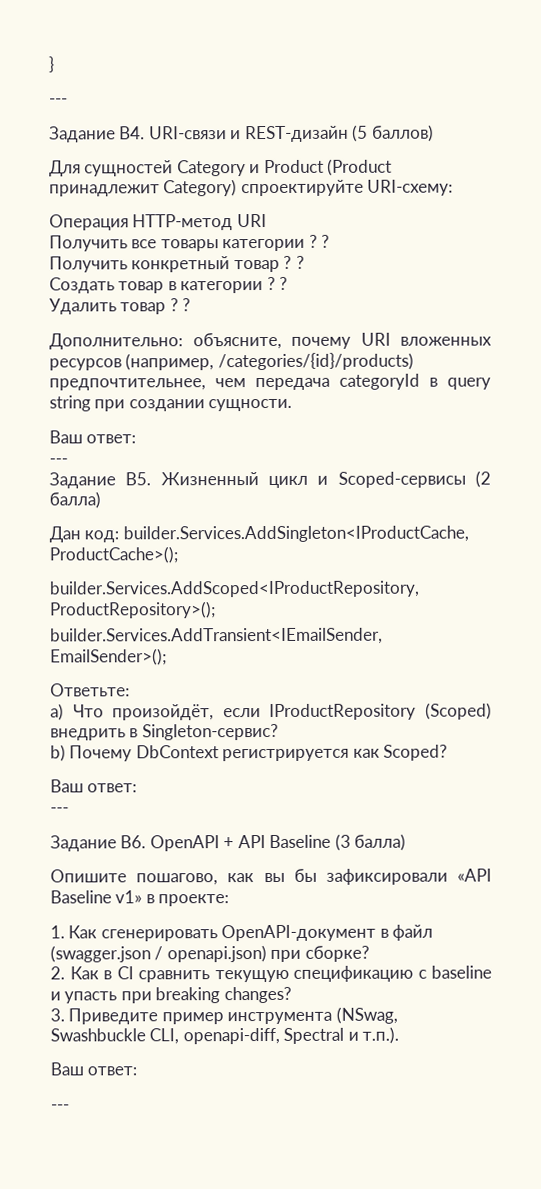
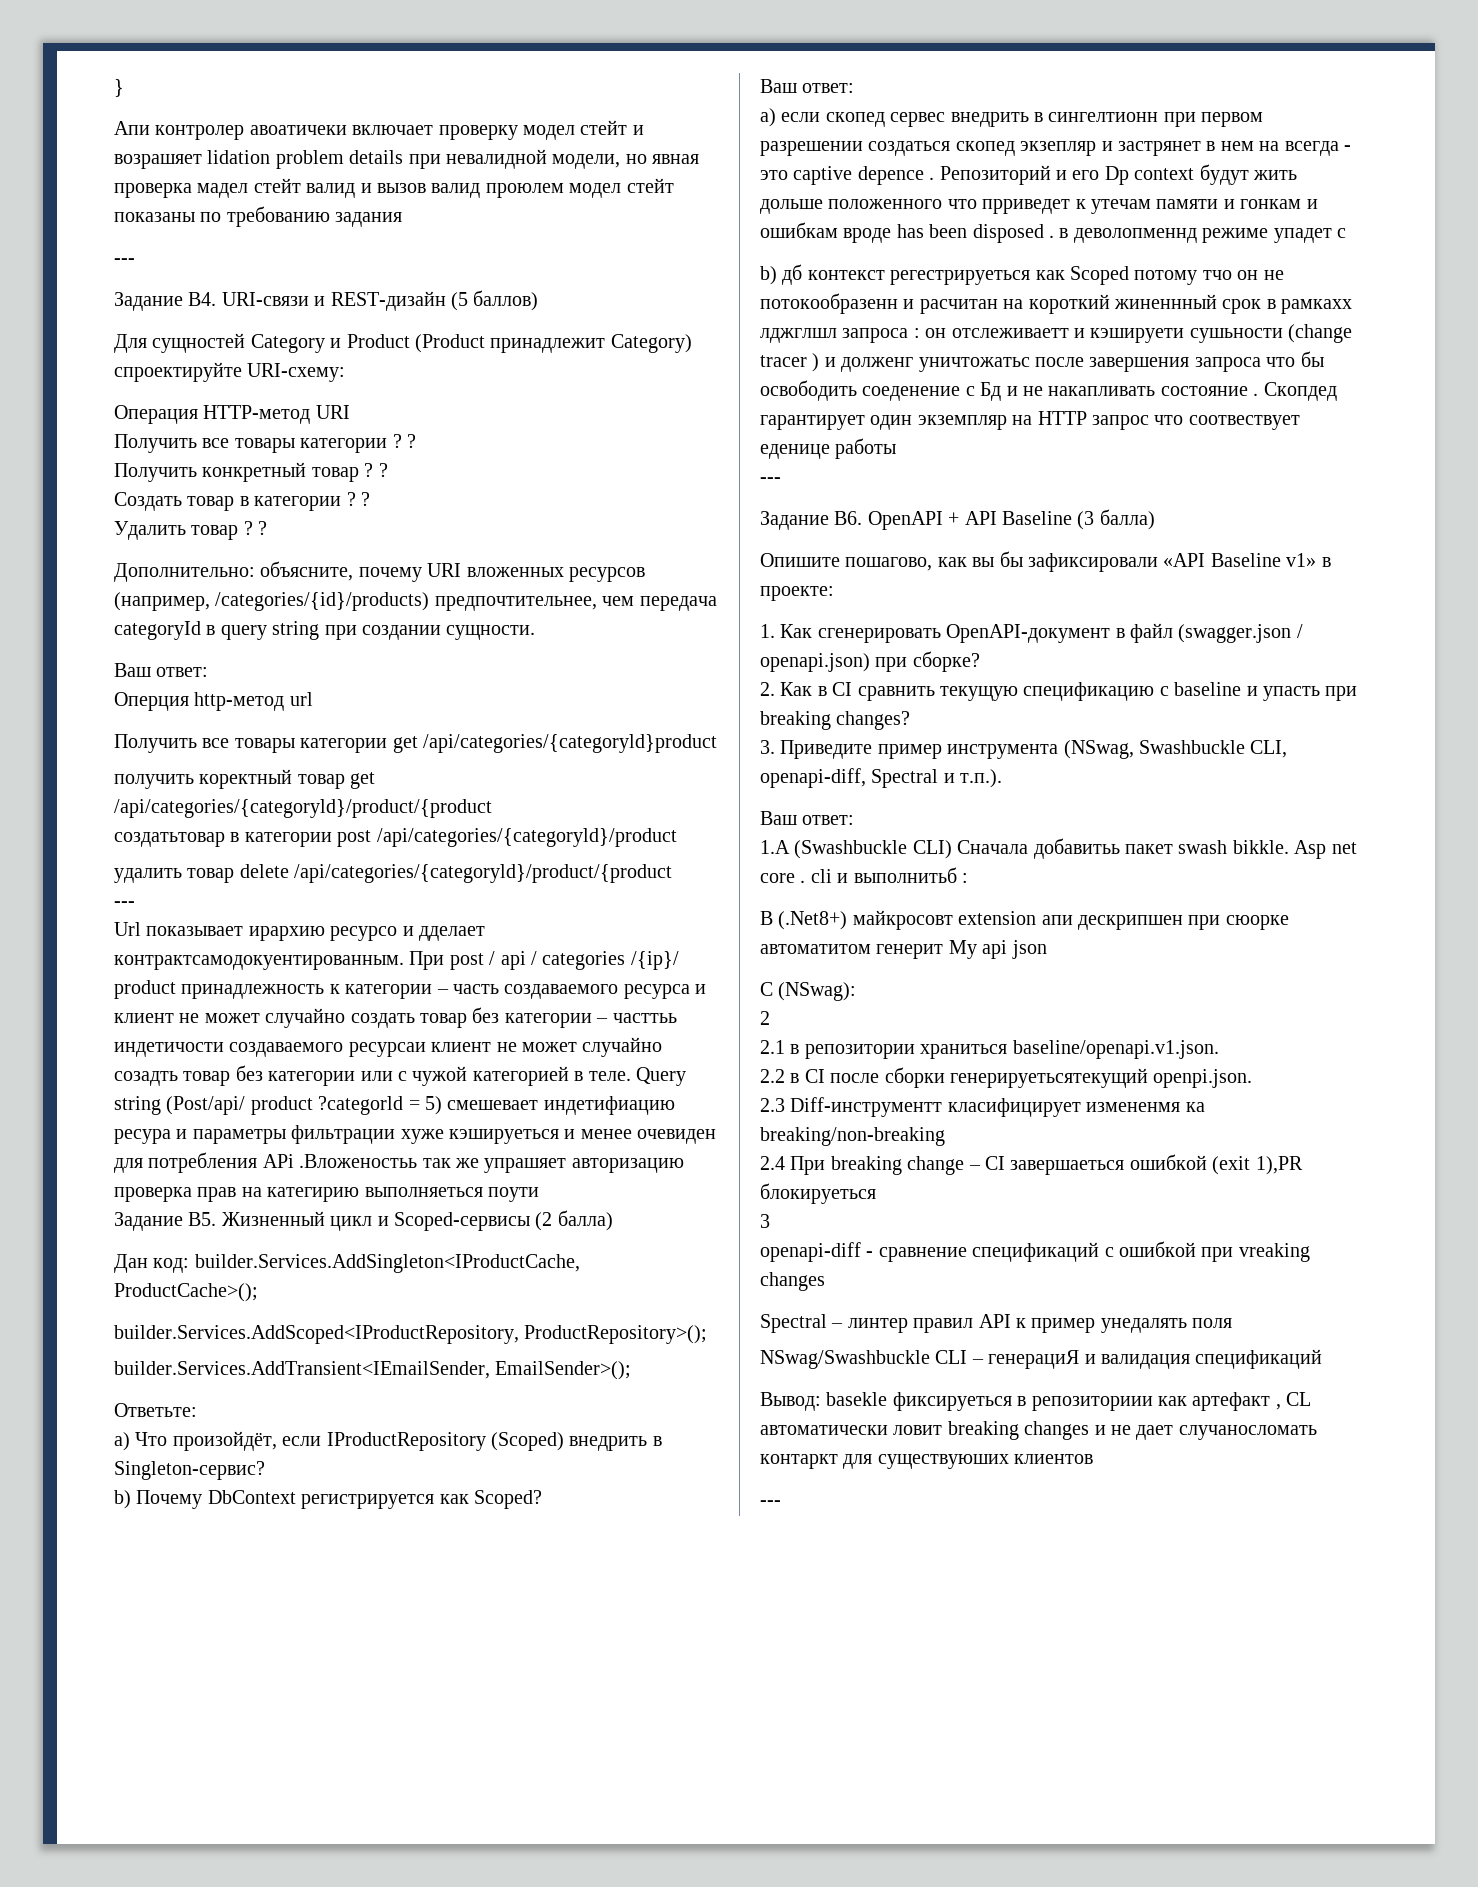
+ Апи контролер авоатичеки включает проверку модел стейт и возрашяет lidation problem details при невалидной модели, но явная проверка мадел стейт валид и вызов валид проюлем модел стейт показаны по требованию задания
  Дополнительно: объясните, почему URI вложенных ресурсов (например, /categories/{id}/products) предпочтительнее, чем передача categoryId в query string при создании сущности.
  Ваш ответ:
+ Оперция http-метод url
+ Получить все товары категории get /api/categories/{categoryld}product
+ получить коректный товар get /api/categories/{categoryld}/product/{product
+ создатьтовар в категории post /api/categories/{categoryld}/product
+ удалить товар delete /api/categories/{categoryld}/product/{product
  ---
+ Url показывает ирархию ресурсо и дделает контрактсамодокуентированным. При post / api / categories /{ip}/ product принадлежность к категории – часть создаваемого ресурса и клиент не может случайно создать товар без категории – часттьь индетичости создаваемого ресурсаи клиент не может случайно созадть товар без категории или с чужой категорией в теле. Query string (Post/api/ product ?categorld = 5) смешевает индетифиацию ресура и параметры фильтрации хуже кэшируеться и менее очевиден для потребления APi .Вложеностьь так же упрашяет авторизацию проверка прав на категирию выполняеться поути
+ а) если скопед сервес внедрить в сингелтионн при первом разрешении создаться скопед экзепляр и застрянет в нем на всегда - это captive depence . Репозиторий и его Dp context будут жить дольше положенного что прриведет к утечам памяти и гонкам и ошибкам вроде has been disposed . в деволопменнд режиме упадет с
+ b) дб контекст регестрируеться как Scoped потому тчо он не потокообразенн и расчитан на короткий жиненнный срок в рамкахх лджглшл запроса : он отслеживаетт и кэшируети сушьности (change tracer ) и долженг уничтожатьс после завершения запроса что бы освободить соеденение с Бд и не накапливать состояние . Скопдед гарантирует один экземпляр на HTTP запрос что соотвествует еденице работы
+ 1.A (Swashbuckle CLI) Сначала добавитьь пакет swash bikkle. Asp net core . cli и выполнитьб :
+ B (.Net8+) майкросовт extension апи дескрипшен при сюорке автоматитом генерит My api json
+ С (NSwag):
+ 2
+ 2.1 в репозитории храниться baseline/openapi.v1.json.
+ 2.2 в CI после сборки генерируетьсятекущий openpi.json.
+ 2.3 Diff-инструментт класифицирует измененмя ка breaking/non-breaking
+ 2.4 При breaking change – CI завершаеться ошибкой (exit 1),PR блокируеться
+ 3
+ openapi-diff - сравнение спецификаций с ошибкой при vreaking changes
+ Spectral – линтер правил API к пример унедалять поля
+ NSwag/Swashbuckle CLI – генерациЯ и валидация спецификаций
+ Вывод: basekle фиксируеться в репозиториии как артефакт , CL автоматически ловит breaking changes и не дает случаносломать контаркт для существуюших клиентов

